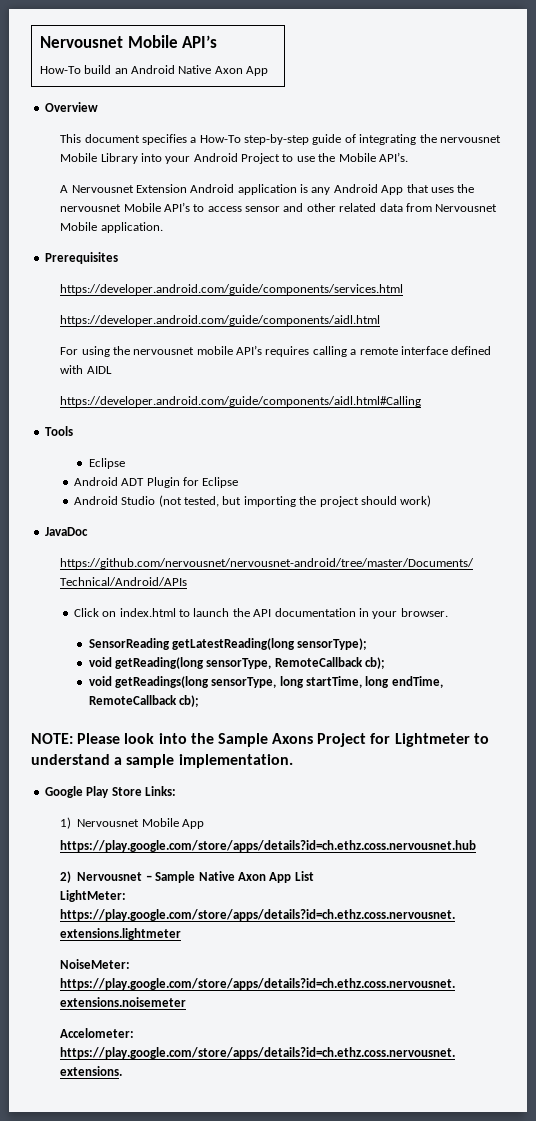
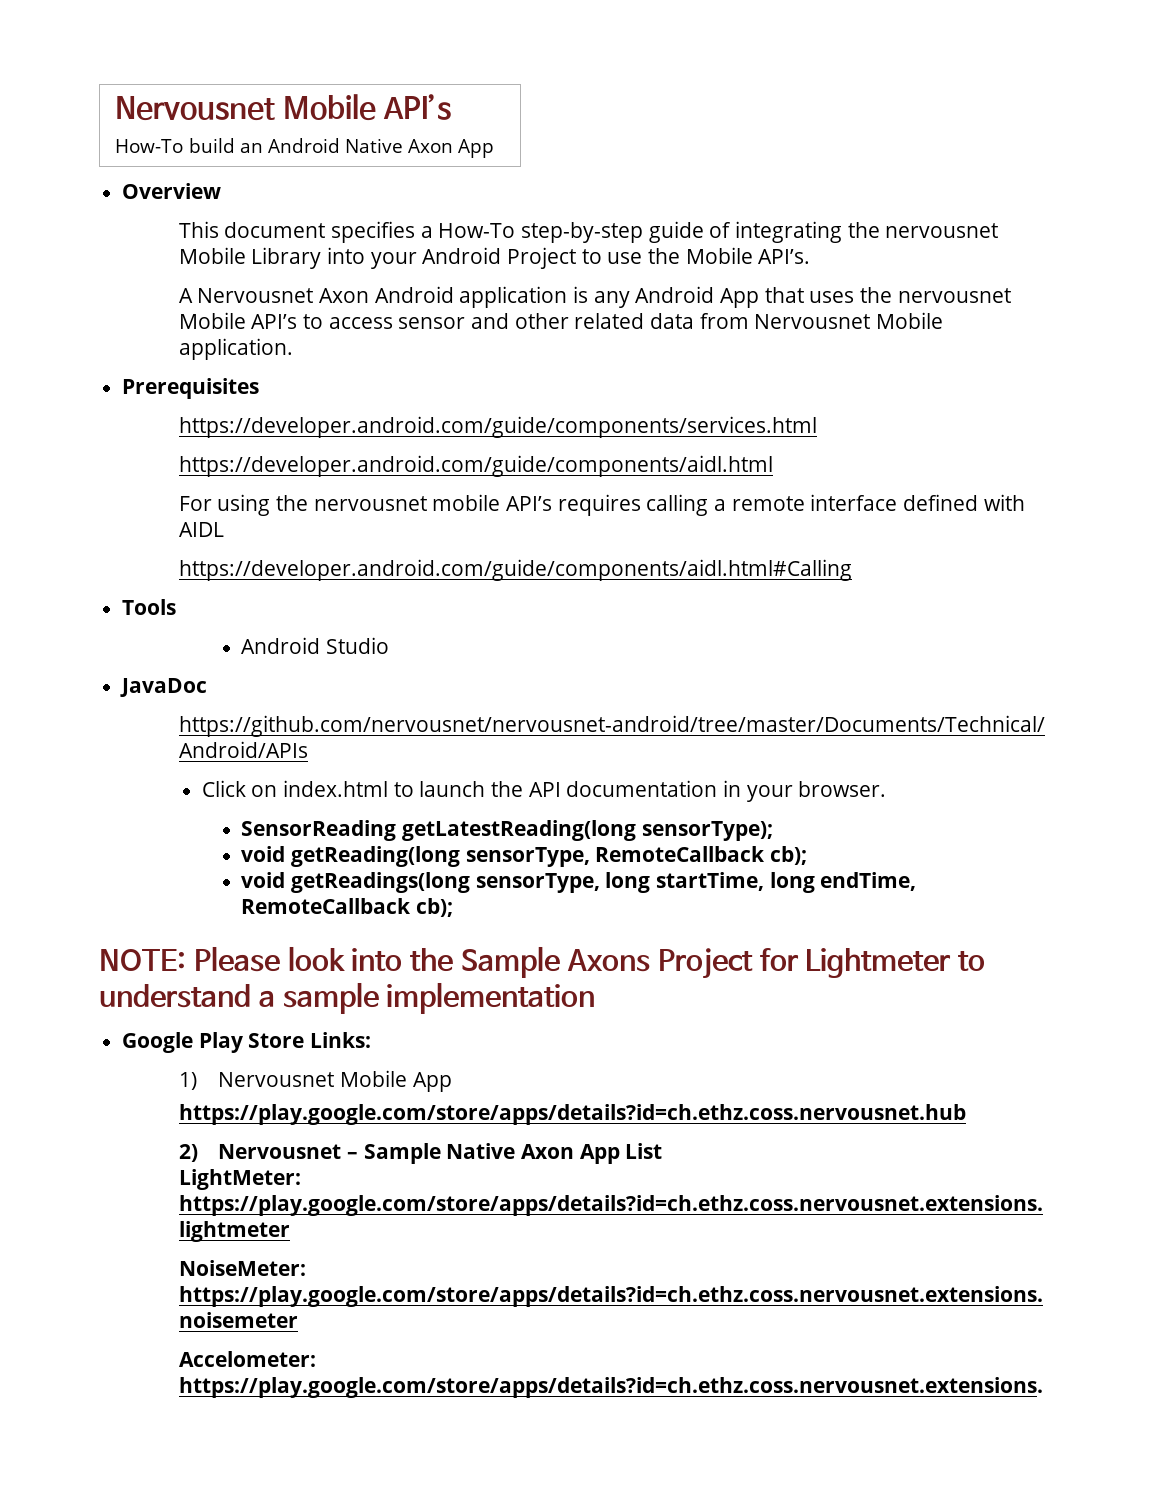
- A Nervousnet Extension Android application is any Android App that uses the nervousnet Mobile API’s to access sensor and other related data from Nervousnet Mobile application.
+ A Nervousnet Axon Android application is any Android App that uses the nervousnet Mobile API’s to access sensor and other related data from Nervousnet Mobile application.
  Tools
- Eclipse
- Android ADT Plugin for Eclipse
- Android Studio (not tested, but importing the project should work)
+ Android Studio
- NOTE: Please look into the Sample Axons Project for Lightmeter to understand a sample implementation.
+ NOTE: Please look into the Sample Axons Project for Lightmeter to understand a sample implementation

